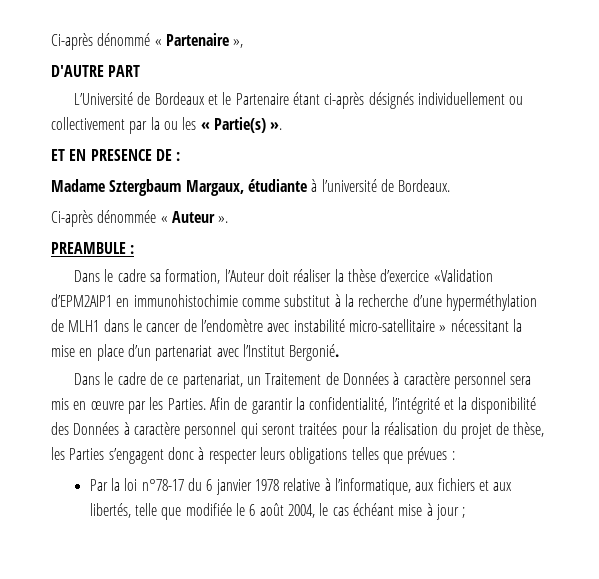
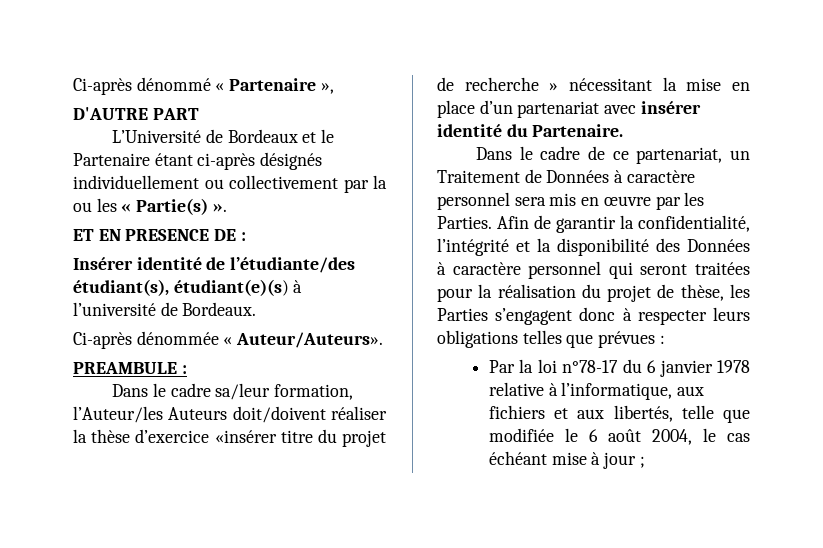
- Madame Sztergbaum Margaux, étudiante à l’université de Bordeaux.
+ Insérer identité de l’étudiante/des étudiant(s), étudiant(e)(s) à l’université de Bordeaux.
- Ci-après dénommée « Auteur ».
+ Ci-après dénommée « Auteur/Auteurs».
- Dans le cadre sa formation, l’Auteur doit réaliser la thèse d’exercice «Validation d’EPM2AIP1 en immunohistochimie comme substitut à la recherche d’une hyperméthylation de MLH1 dans le cancer de l’endomètre avec instabilité micro-satellitaire » nécessitant la mise en place d’un partenariat avec l’Institut Bergonié.
+ Dans le cadre sa/leur formation, l’Auteur/les Auteurs doit/doivent réaliser la thèse d’exercice «insérer titre du projet de recherche » nécessitant la mise en place d’un partenariat avec insérer identité du Partenaire.

